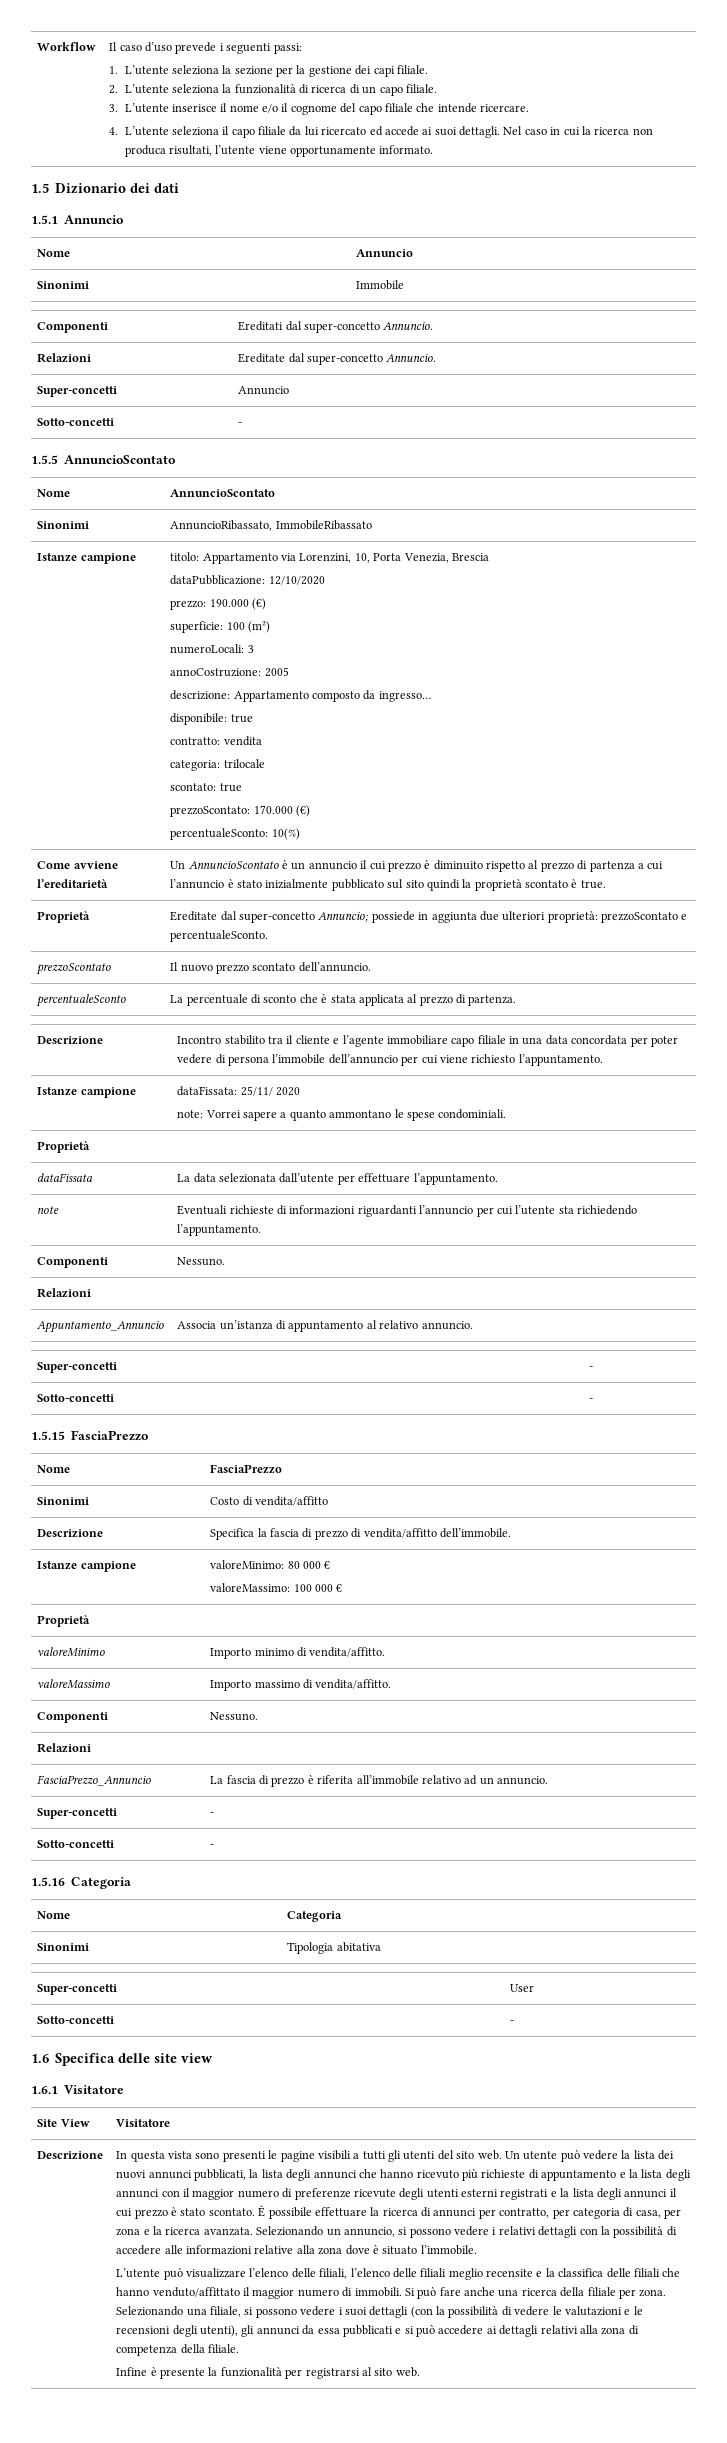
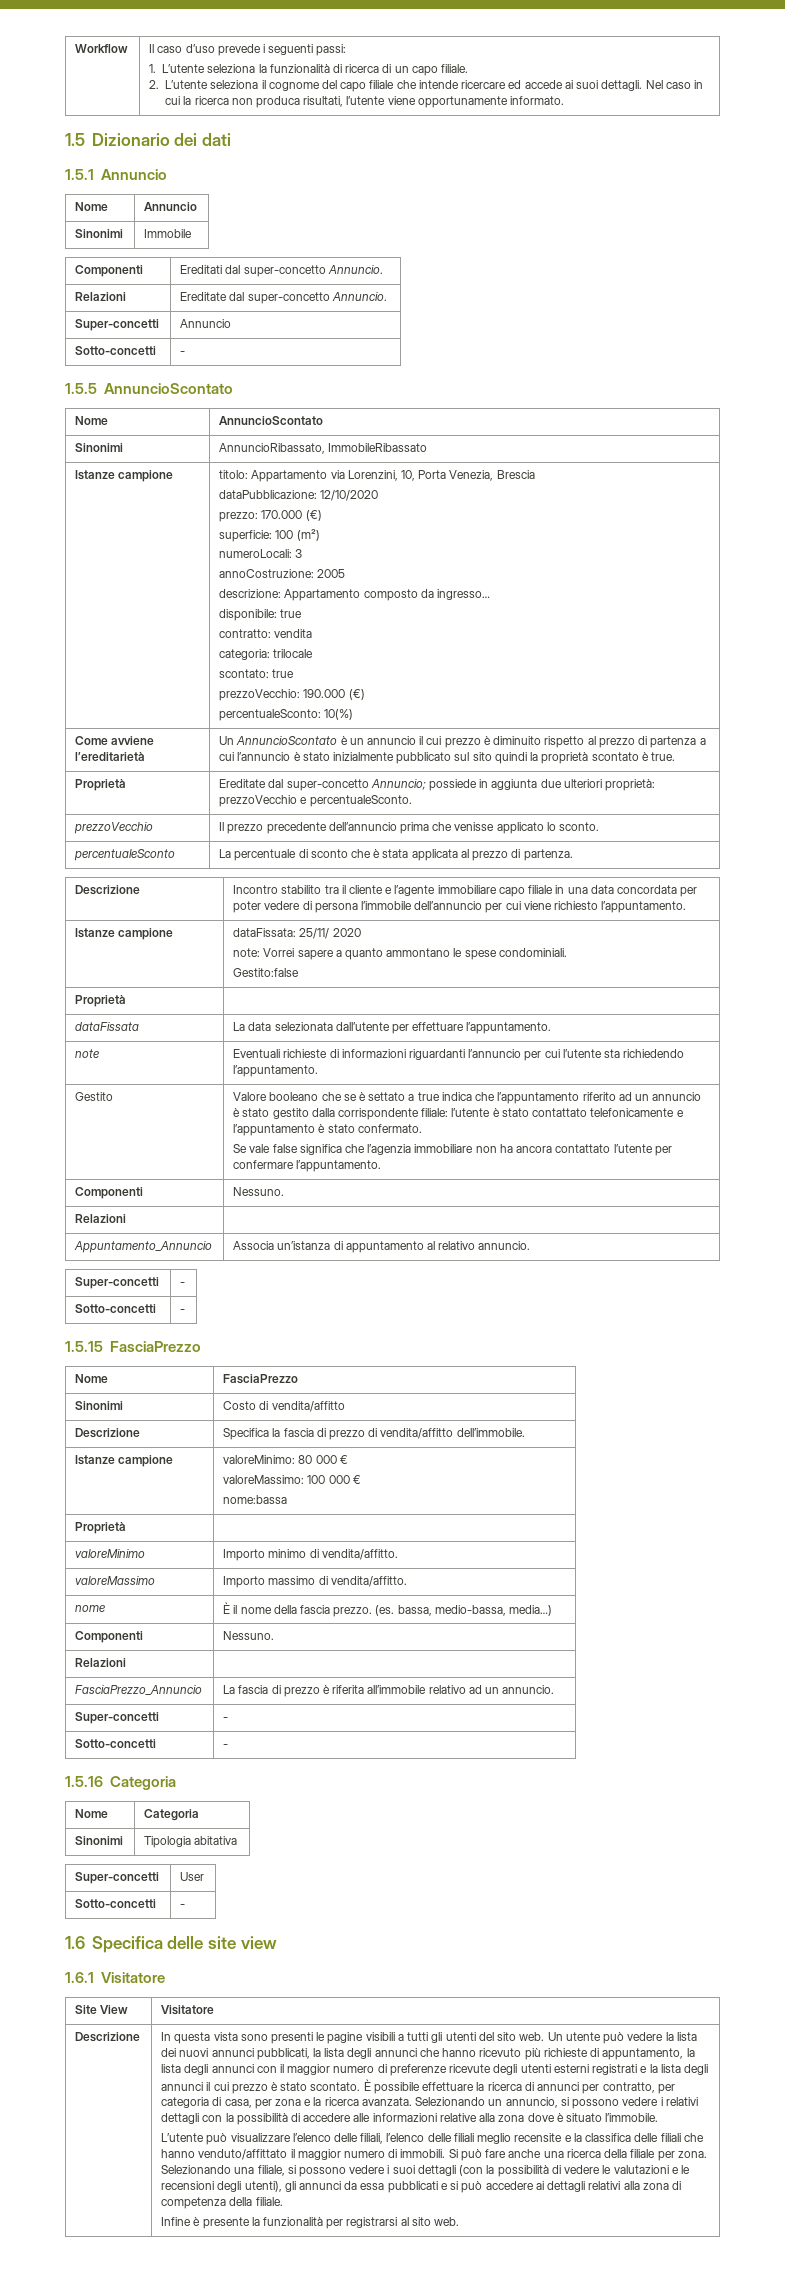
- 1. L’utente seleziona la sezione per la gestione dei capi filiale.
- 2. L’utente seleziona la funzionalità di ricerca di un capo filiale.
+ 1. L’utente seleziona la funzionalità di ricerca di un capo filiale.
- 3. L’utente inserisce il nome e/o il cognome del capo filiale che intende ricercare.
- 4. L’utente seleziona il capo filiale da lui ricercato ed accede ai suoi dettagli.
+ 2. L’utente seleziona il cognome del capo filiale che intende ricercare ed accede ai suoi dettagli.
  Istanze campione | titolo: Appartamento via Lorenzini, 10, Porta Venezia, Brescia
  dataPubblicazione: 12/10/2020
- prezzo: 190.000 (€)
+ prezzo: 170.000 (€)
  superficie: 100 (m²)
  numeroLocali: 3
  annoCostruzione: 2005
  descrizione: Appartamento composto da ingresso…
  disponibile: true
  contratto: vendita
  categoria: trilocale
  scontato: true
- prezzoScontato: 170.000 (€)
+ prezzoVecchio: 190.000 (€)
- Proprietà | Ereditate dal super-concetto Annuncio; possiede in aggiunta due ulteriori proprietà: prezzoScontato e percentualeSconto.
+ Proprietà | Ereditate dal super-concetto Annuncio; possiede in aggiunta due ulteriori proprietà: prezzoVecchio e percentualeSconto.
- prezzoScontato | Il nuovo prezzo scontato dell’annuncio.
+ prezzoVecchio | Il prezzo precedente dell’annuncio prima che venisse applicato lo sconto.
  Istanze campione | dataFissata: 25/11/ 2020
  note: Vorrei sapere a quanto ammontano le spese condominiali.
+ Gestito:false
+ Gestito | Valore booleano che se è settato a true indica che l’appuntamento riferito ad un annuncio è stato gestito dalla corrispondente filiale: l’utente è stato contattato telefonicamente e l’appuntamento è stato confermato.
+ Se vale false significa che l’agenzia immobiliare non ha ancora contattato l’utente per confermare l’appuntamento.
  Istanze campione | valoreMinimo: 80 000 €
  valoreMassimo: 100 000 €
+ nome:bassa
+ nome | È il nome della fascia prezzo. (es. bassa, medio-bassa, media…)
- Un utente può vedere la lista dei nuovi annunci pubblicati, la lista degli annunci che hanno ricevuto più richieste di appuntamento e la lista degli annunci con il maggior numero di preferenze ricevute degli utenti esterni registrati e la lista degli annunci il cui prezzo è stato scontato.
+ Un utente può vedere la lista dei nuovi annunci pubblicati, la lista degli annunci che hanno ricevuto più richieste di appuntamento, la lista degli annunci con il maggior numero di preferenze ricevute degli utenti esterni registrati e la lista degli annunci il cui prezzo è stato scontato.

